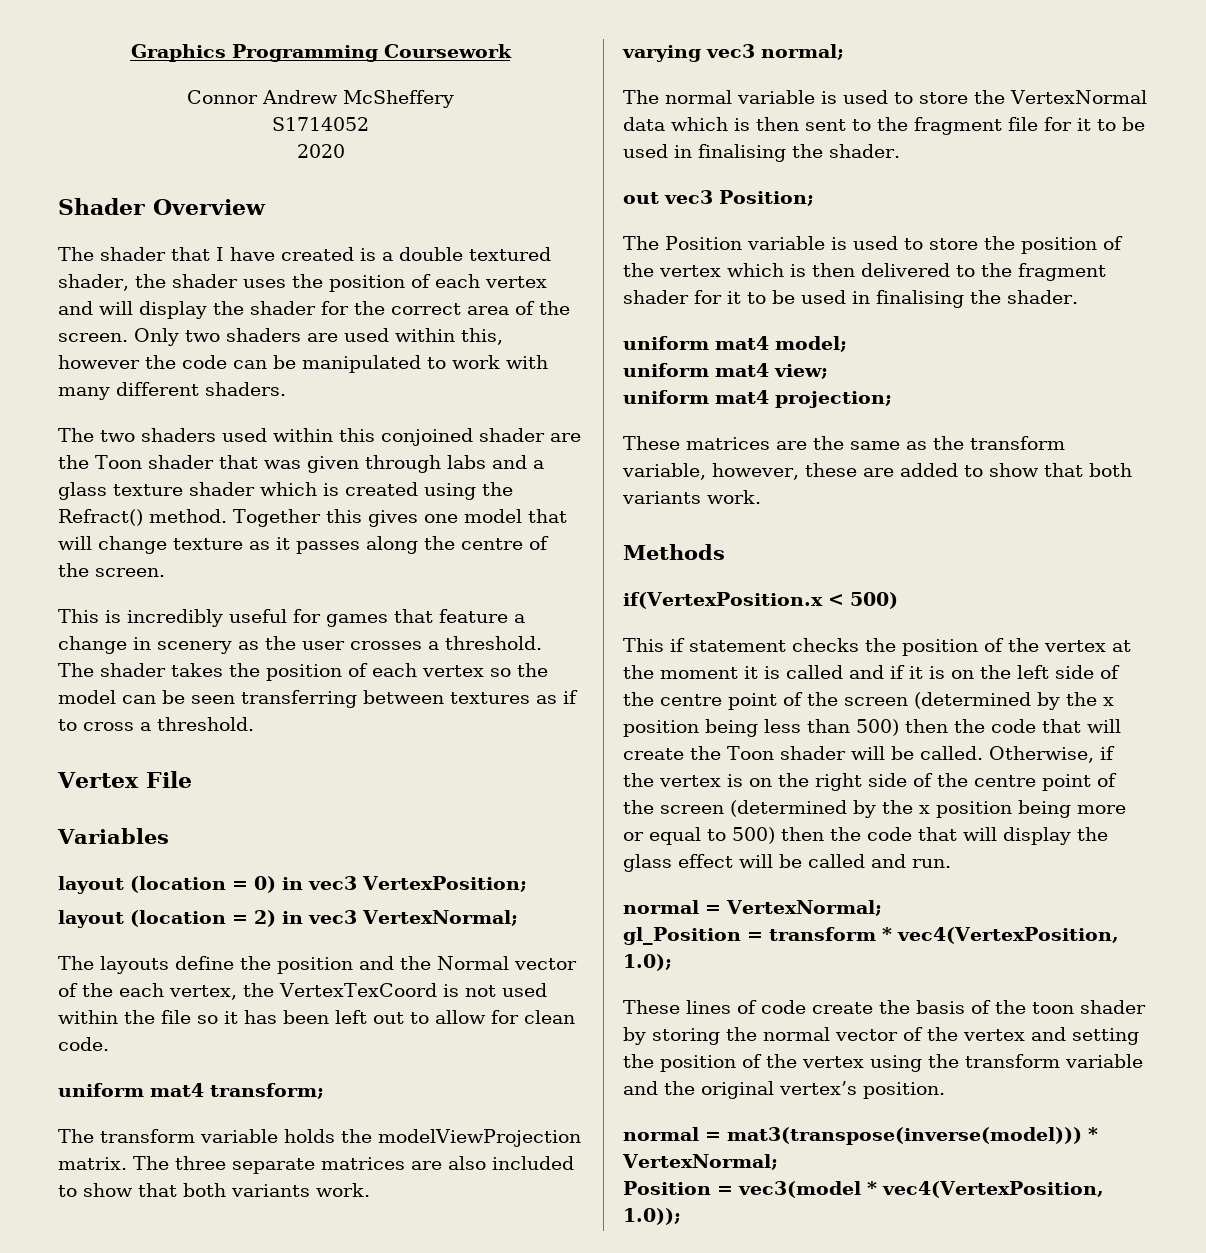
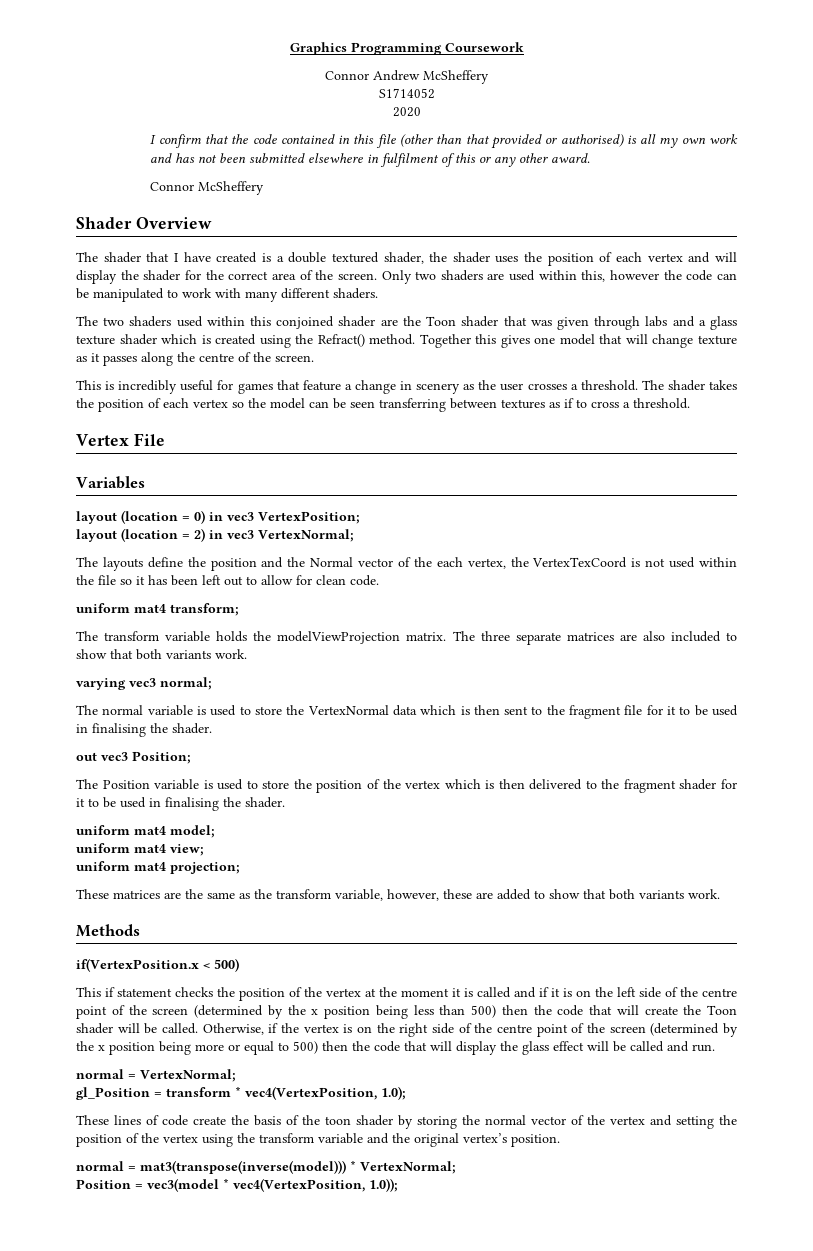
+ I confirm that the code contained in this file (other than that provided or authorised) is all my own work and has not been submitted elsewhere in fulfilment of this or any other award.
+ Connor McSheffery

